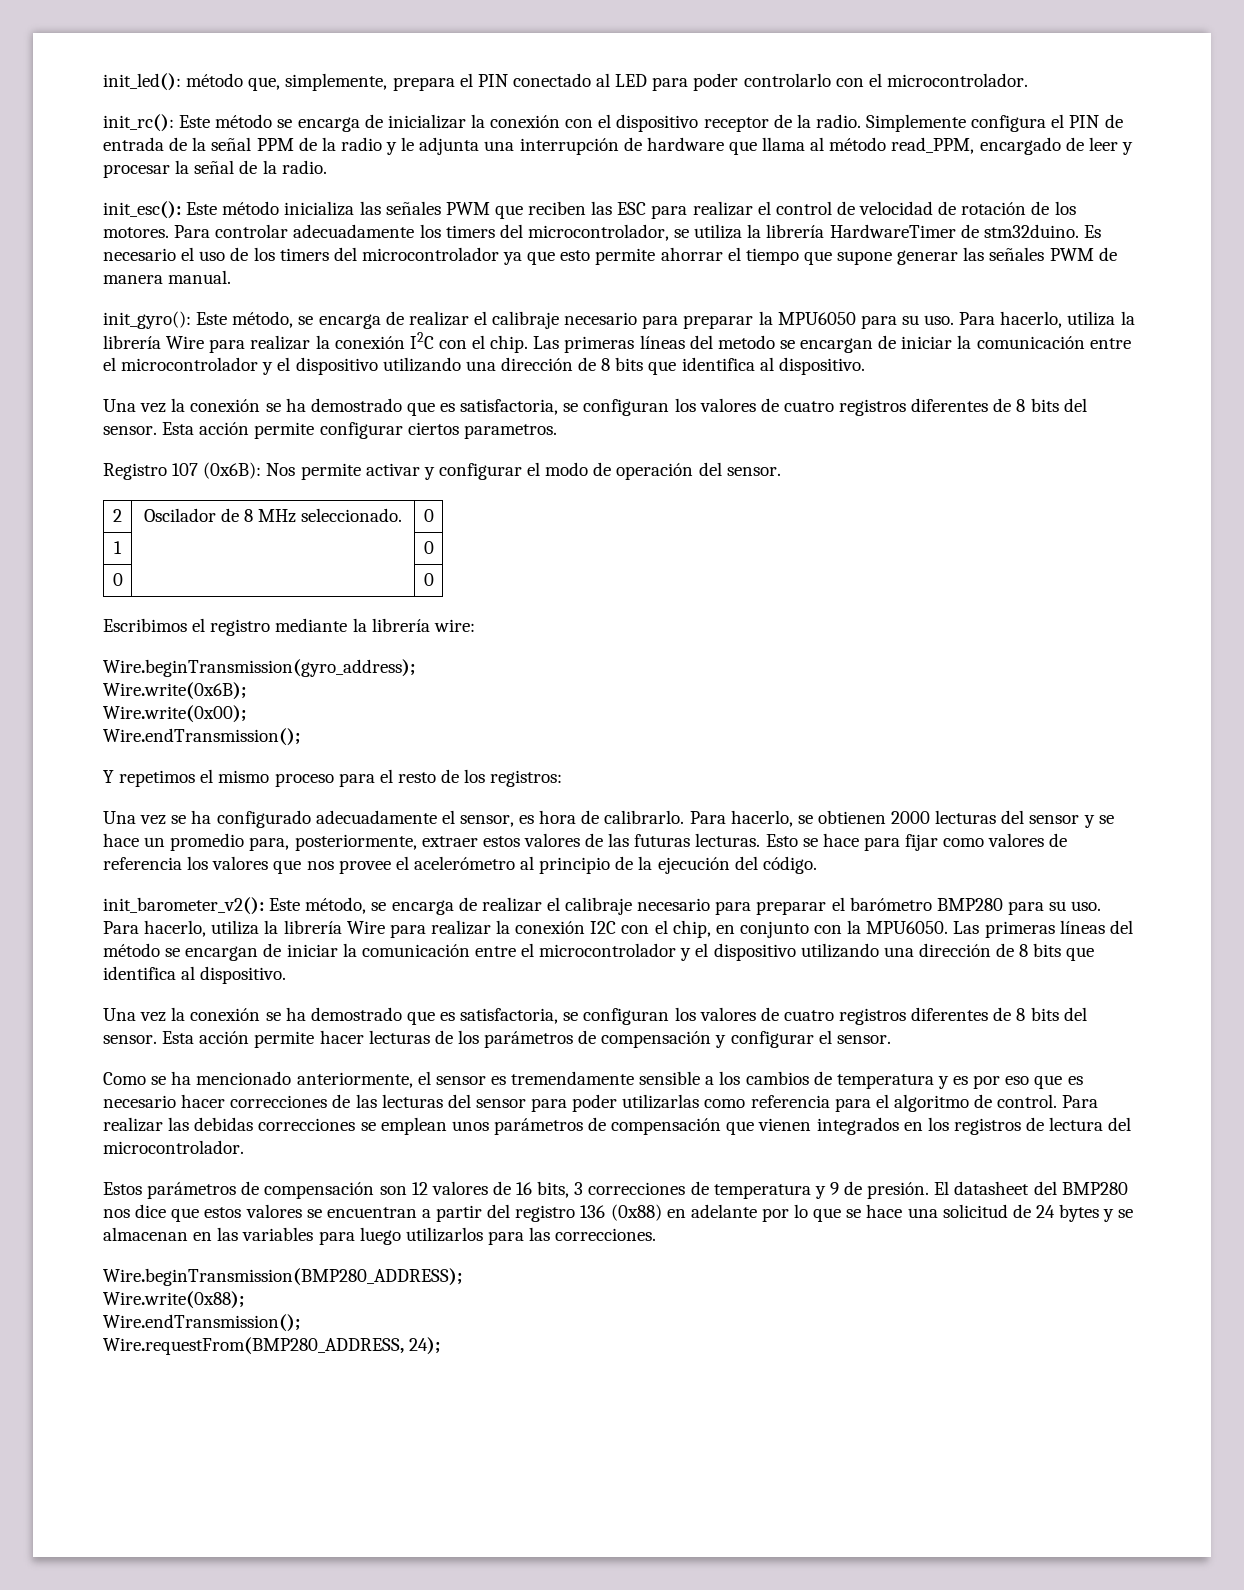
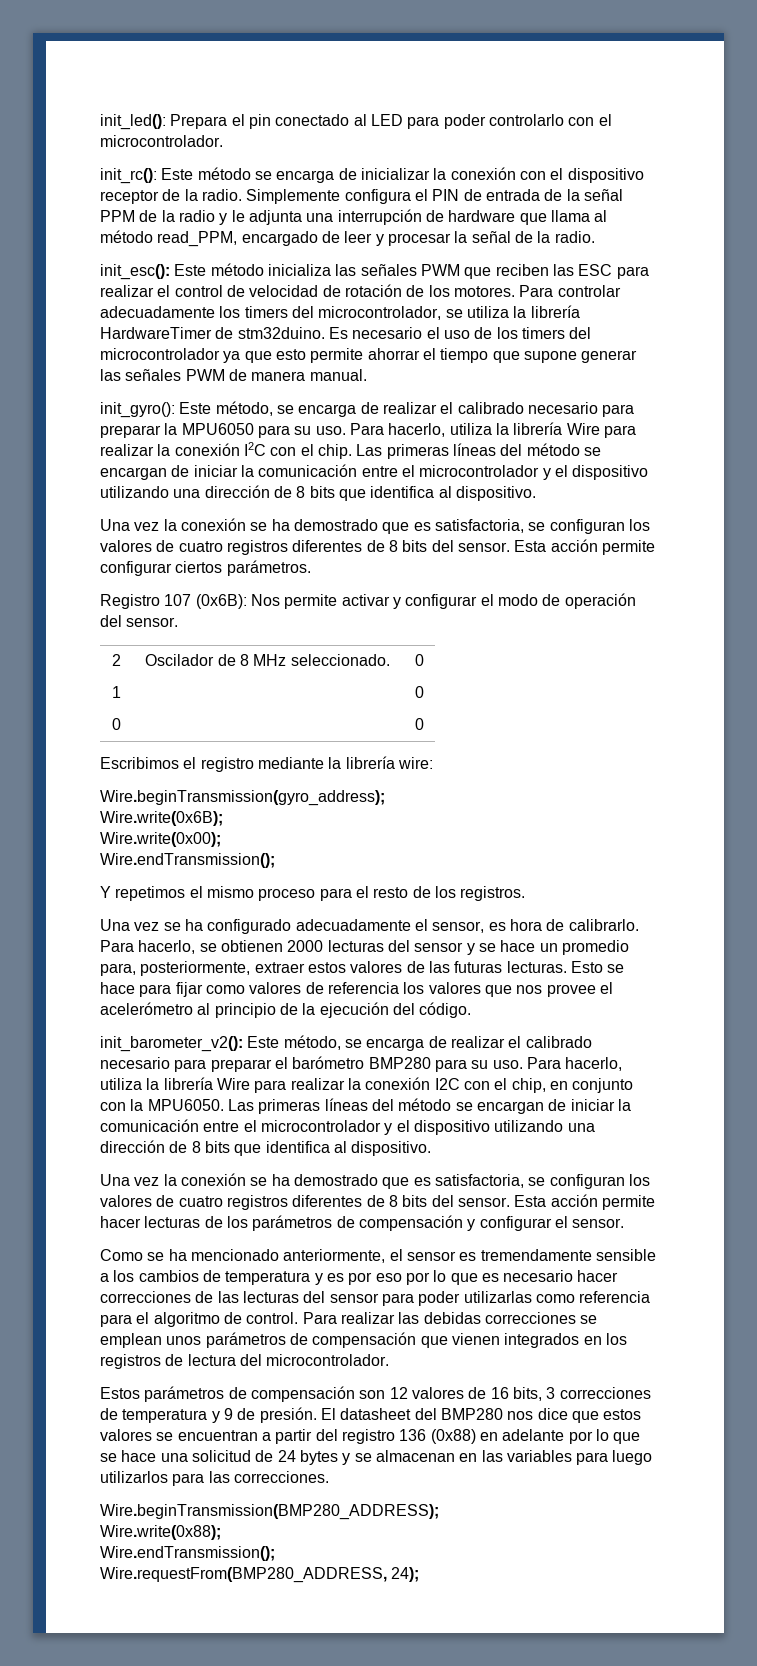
- init_led(): método que, simplemente, prepara el PIN conectado al LED para poder controlarlo con el microcontrolador.
+ init_led(): Prepara el pin conectado al LED para poder controlarlo con el microcontrolador.
- init_gyro(): Este método, se encarga de realizar el calibraje necesario para preparar la MPU6050 para su uso.
+ init_gyro(): Este método, se encarga de realizar el calibrado necesario para preparar la MPU6050 para su uso.
- Para hacerlo, utiliza la librería Wire para realizar la conexión I2C con el chip. Las primeras líneas del metodo se encargan de iniciar la comunicación entre el microcontrolador y el dispositivo utilizando una dirección de 8 bits que identifica al dispositivo.
+ Para hacerlo, utiliza la librería Wire para realizar la conexión I2C con el chip. Las primeras líneas del método se encargan de iniciar la comunicación entre el microcontrolador y el dispositivo utilizando una dirección de 8 bits que identifica al dispositivo.
- Esta acción permite configurar ciertos parametros.
+ Esta acción permite configurar ciertos parámetros.
- Y repetimos el mismo proceso para el resto de los registros:
+ Y repetimos el mismo proceso para el resto de los registros.
- init_barometer_v2(): Este método, se encarga de realizar el calibraje necesario para preparar el barómetro BMP280 para su uso.
+ init_barometer_v2(): Este método, se encarga de realizar el calibrado necesario para preparar el barómetro BMP280 para su uso.
- Como se ha mencionado anteriormente, el sensor es tremendamente sensible a los cambios de temperatura y es por eso que es necesario hacer correcciones de las lecturas del sensor para poder utilizarlas como referencia para el algoritmo de control.
+ Como se ha mencionado anteriormente, el sensor es tremendamente sensible a los cambios de temperatura y es por eso por lo que es necesario hacer correcciones de las lecturas del sensor para poder utilizarlas como referencia para el algoritmo de control.

